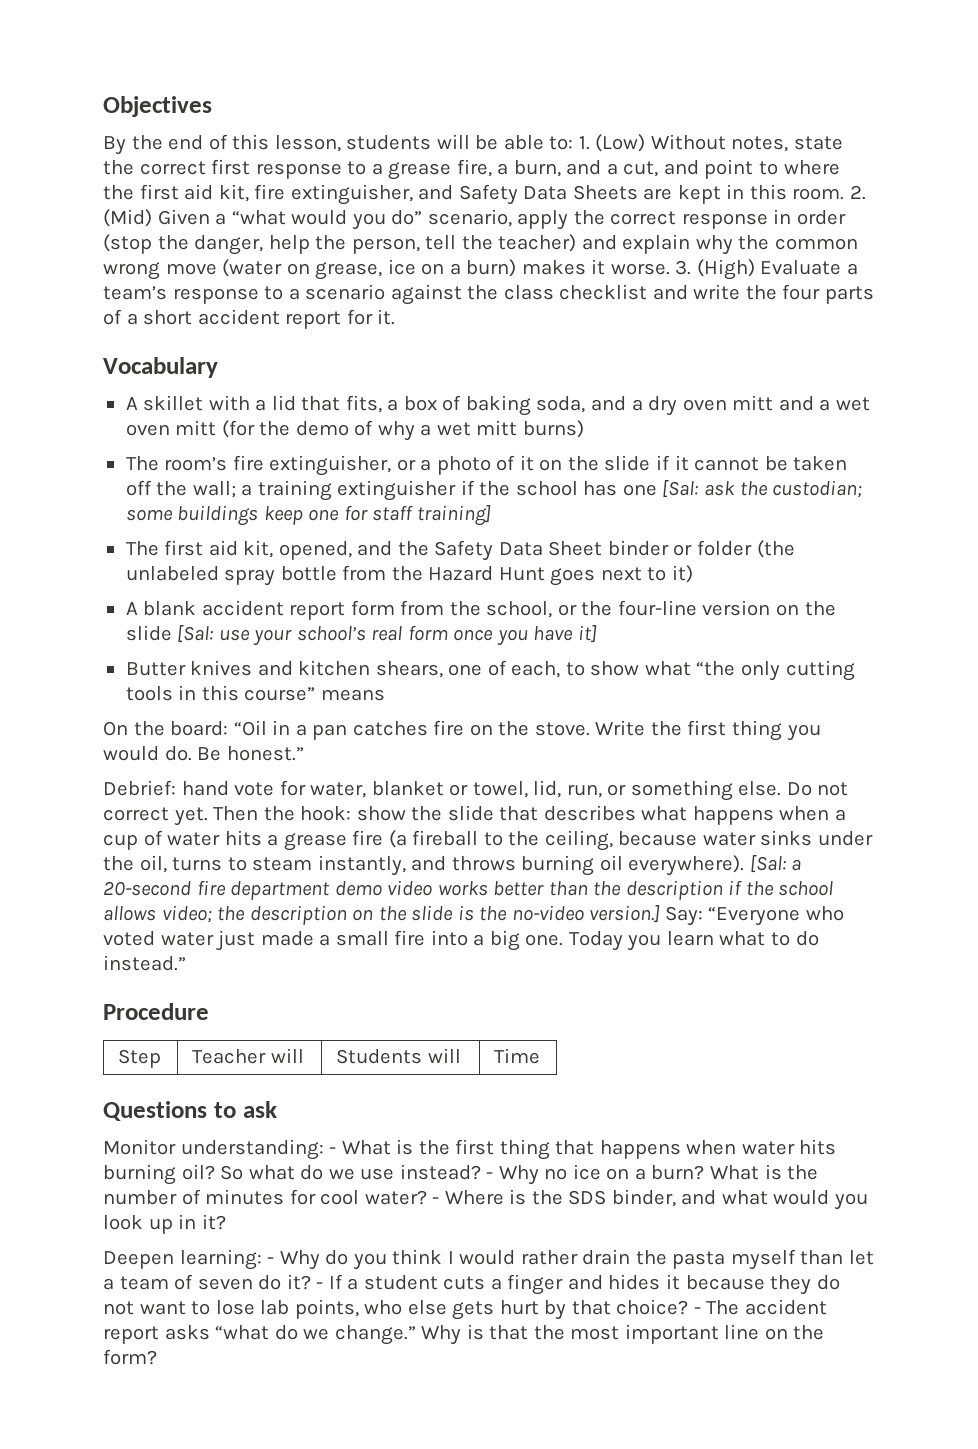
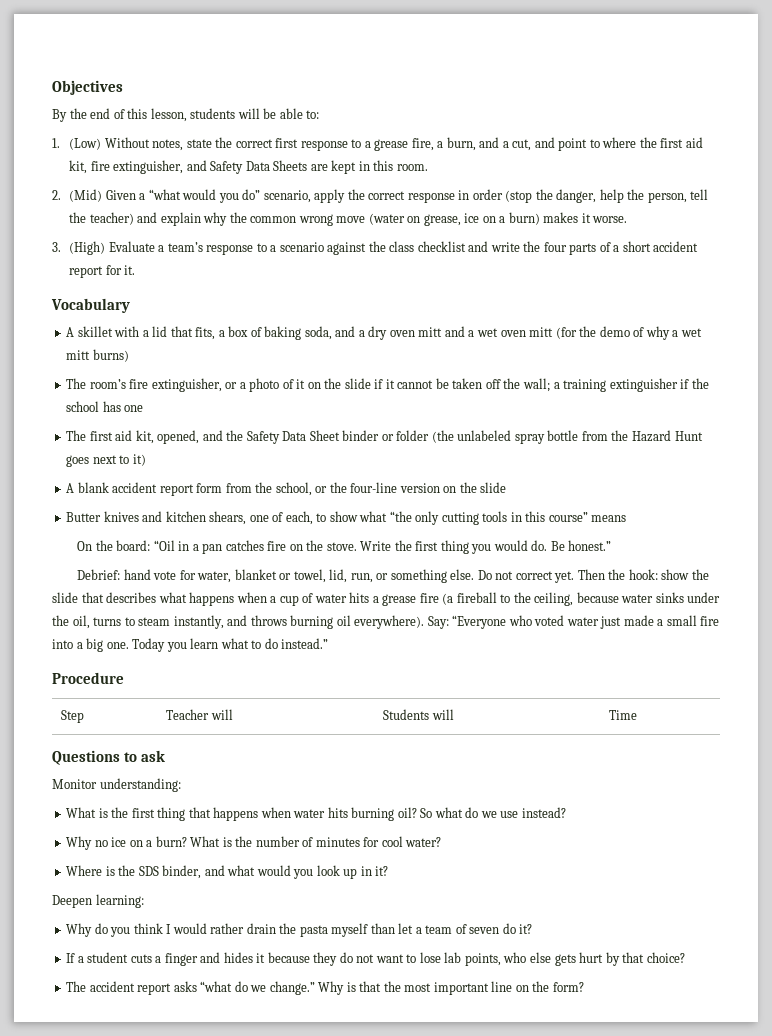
- By the end of this lesson, students will be able to: 1. (Low) Without notes, state the correct first response to a grease fire, a burn, and a cut, and point to where the first aid kit, fire extinguisher, and Safety Data Sheets are kept in this room. 2. (Mid) Given a “what would you do” scenario, apply the correct response in order (stop the danger, help the person, tell the teacher) and explain why the common wrong move (water on grease, ice on a burn) makes it worse. 3. (High) Evaluate a team’s response to a scenario against the class checklist and write the four parts of a short accident report for it.
+ By the end of this lesson, students will be able to:
+ 1. (Low) Without notes, state the correct first response to a grease fire, a burn, and a cut, and point to where the first aid kit, fire extinguisher, and Safety Data Sheets are kept in this room.
+ 2. (Mid) Given a “what would you do” scenario, apply the correct response in order (stop the danger, help the person, tell the teacher) and explain why the common wrong move (water on grease, ice on a burn) makes it worse.
+ 3. (High) Evaluate a team’s response to a scenario against the class checklist and write the four parts of a short accident report for it.
- The room’s fire extinguisher, or a photo of it on the slide if it cannot be taken off the wall; a training extinguisher if the school has one [Sal: ask the custodian; some buildings keep one for staff training]
+ The room’s fire extinguisher, or a photo of it on the slide if it cannot be taken off the wall; a training extinguisher if the school has one
- A blank accident report form from the school, or the four-line version on the slide [Sal: use your school’s real form once you have it]
+ A blank accident report form from the school, or the four-line version on the slide
- [Sal: a 20-second fire department demo video works better than the description if the school allows video; the description on the slide is the no-video version.]
- Monitor understanding: - What is the first thing that happens when water hits burning oil?
+ Monitor understanding:
+ What is the first thing that happens when water hits burning oil?
- So what do we use instead? - Why no ice on a burn?
+ So what do we use instead?
+ Why no ice on a burn?
- What is the number of minutes for cool water? - Where is the SDS binder, and what would you look up in it?
+ What is the number of minutes for cool water?
+ Where is the SDS binder, and what would you look up in it?
- Deepen learning: - Why do you think I would rather drain the pasta myself than let a team of seven do it? - If a student cuts a finger and hides it because they do not want to lose lab points, who else gets hurt by that choice? - The accident report asks “what do we change.”
+ Deepen learning:
+ Why do you think I would rather drain the pasta myself than let a team of seven do it?
+ If a student cuts a finger and hides it because they do not want to lose lab points, who else gets hurt by that choice?
+ The accident report asks “what do we change.”

